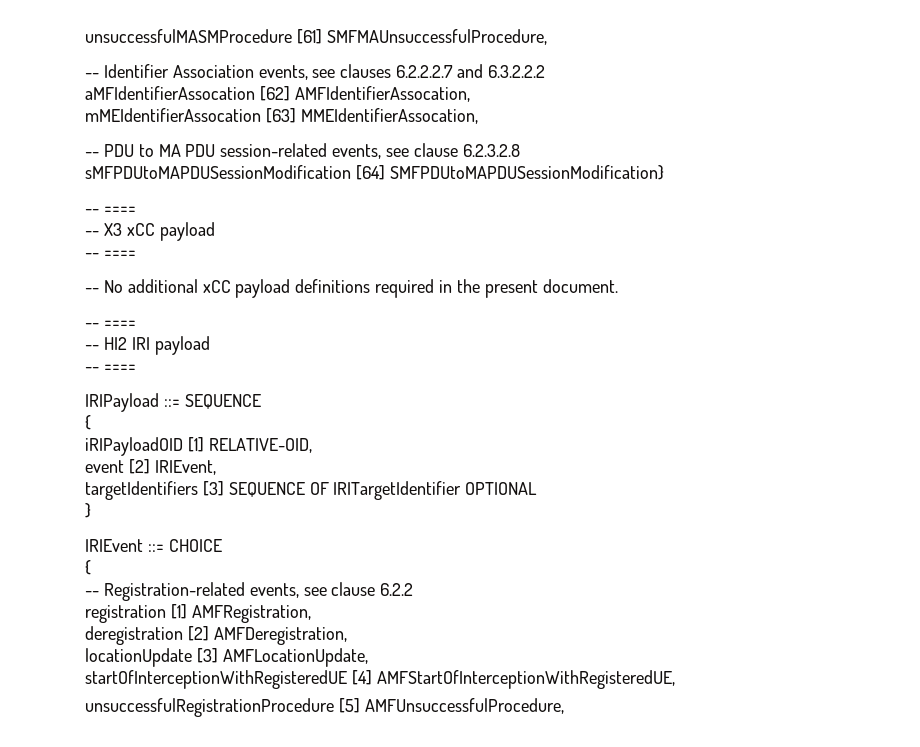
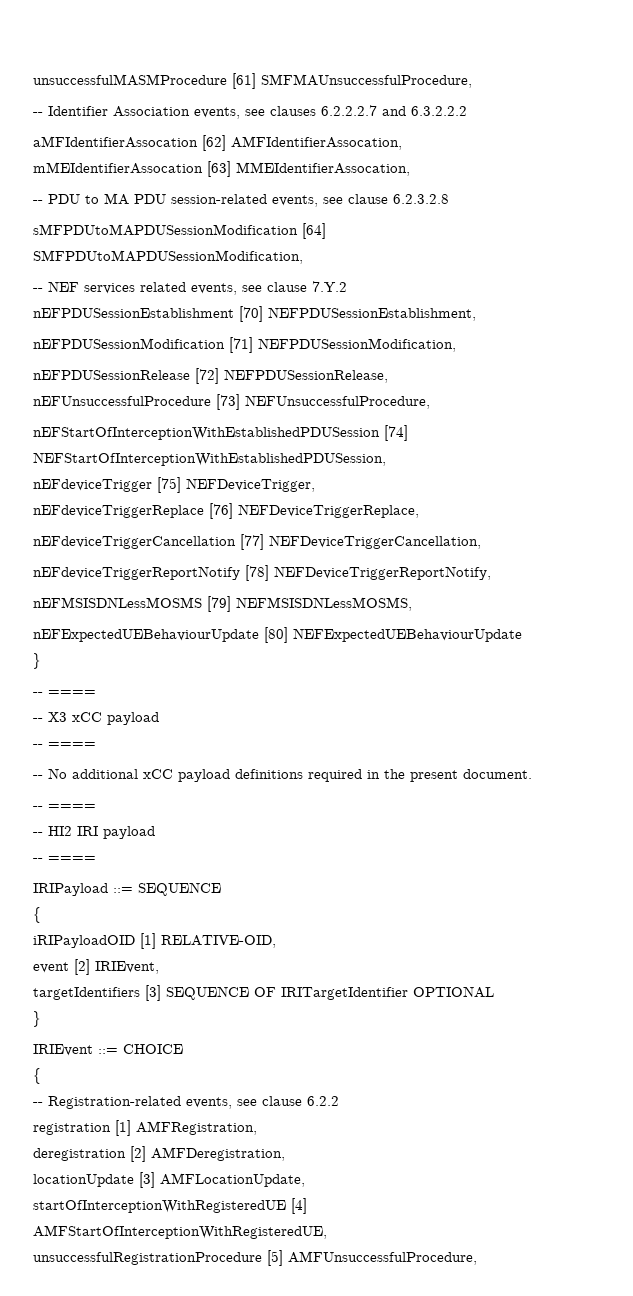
- sMFPDUtoMAPDUSessionModification [64] SMFPDUtoMAPDUSessionModification}
+ sMFPDUtoMAPDUSessionModification [64] SMFPDUtoMAPDUSessionModification,
+ -- NEF services related events, see clause 7.Y.2
+ nEFPDUSessionEstablishment [70] NEFPDUSessionEstablishment,
+ nEFPDUSessionModification [71] NEFPDUSessionModification,
+ nEFPDUSessionRelease [72] NEFPDUSessionRelease,
+ nEFUnsuccessfulProcedure [73] NEFUnsuccessfulProcedure,
+ nEFStartOfInterceptionWithEstablishedPDUSession [74] NEFStartOfInterceptionWithEstablishedPDUSession,
+ nEFdeviceTrigger [75] NEFDeviceTrigger,
+ nEFdeviceTriggerReplace [76] NEFDeviceTriggerReplace,
+ nEFdeviceTriggerCancellation [77] NEFDeviceTriggerCancellation,
+ nEFdeviceTriggerReportNotify [78] NEFDeviceTriggerReportNotify,
+ nEFMSISDNLessMOSMS [79] NEFMSISDNLessMOSMS,
+ nEFExpectedUEBehaviourUpdate [80] NEFExpectedUEBehaviourUpdate
+ }

